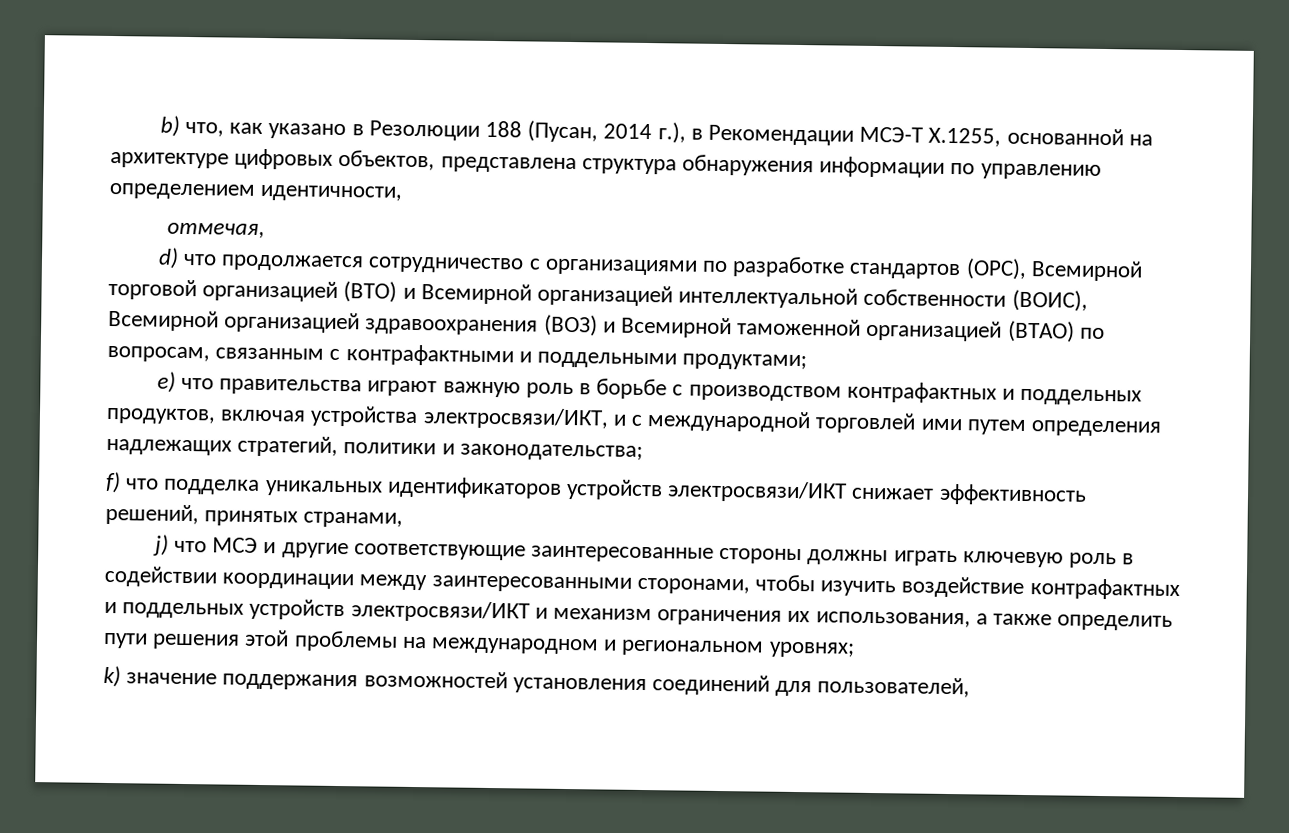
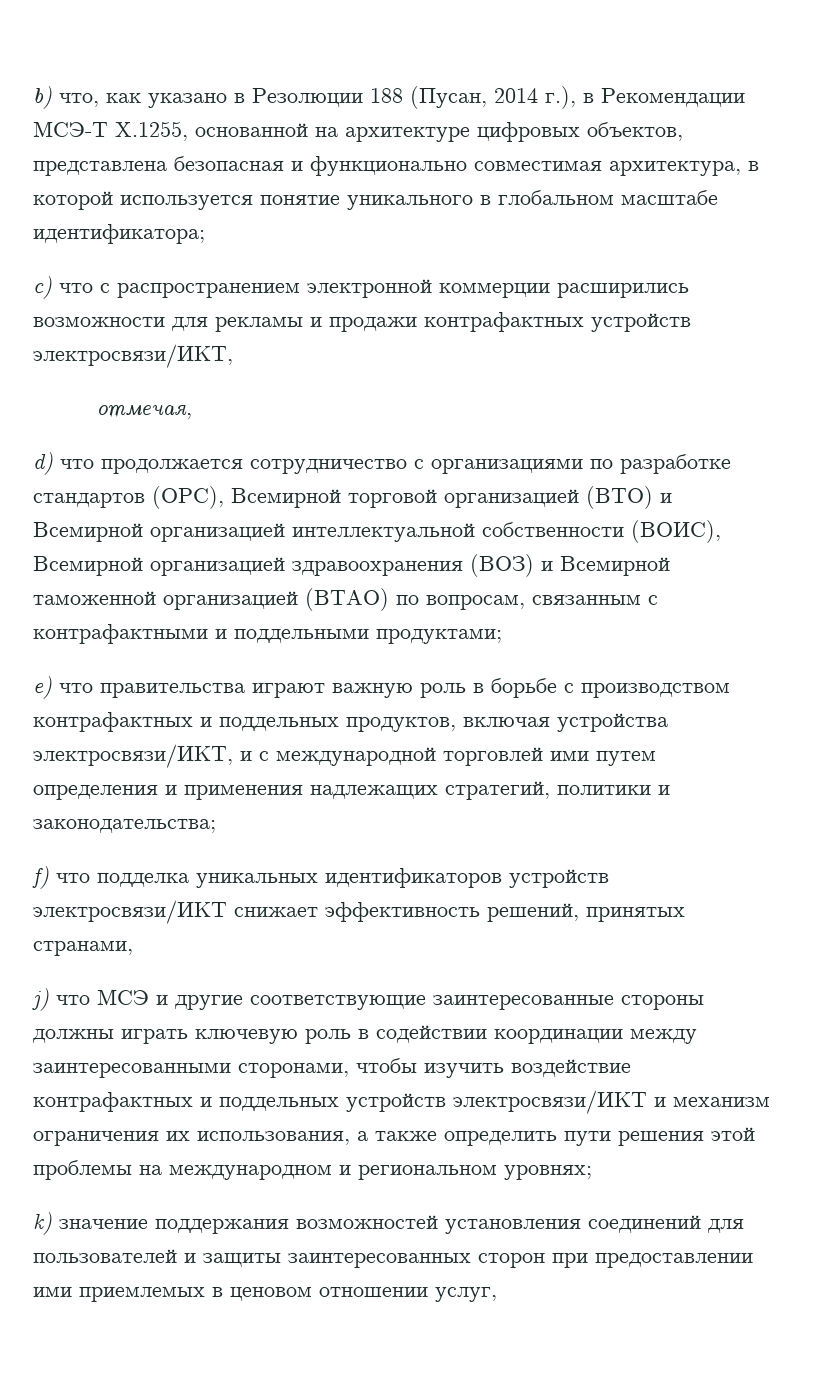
- b) что, как указано в Резолюции 188 (Пусан, 2014 г.), в Рекомендации МСЭ-Т X.1255, основанной на архитектуре цифровых объектов, представлена структура обнаружения информации по управлению определением идентичности,
+ b) что, как указано в Резолюции 188 (Пусан, 2014 г.), в Рекомендации МСЭ-Т X.1255, основанной на архитектуре цифровых объектов, представлена безопасная и функционально совместимая архитектура, в которой используется понятие уникального в глобальном масштабе идентификатора;
+ c) что с распространением электронной коммерции расширились возможности для рекламы и продажи контрафактных устройств электросвязи/ИКТ,
- e) что правительства играют важную роль в борьбе с производством контрафактных и поддельных продуктов, включая устройства электросвязи/ИКТ, и с международной торговлей ими путем определения надлежащих стратегий, политики и законодательства;
+ e) что правительства играют важную роль в борьбе с производством контрафактных и поддельных продуктов, включая устройства электросвязи/ИКТ, и с международной торговлей ими путем определения и применения надлежащих стратегий, политики и законодательства;
- k) значение поддержания возможностей установления соединений для пользователей,
+ k) значение поддержания возможностей установления соединений для пользователей и защиты заинтересованных сторон при предоставлении ими приемлемых в ценовом отношении услуг,

